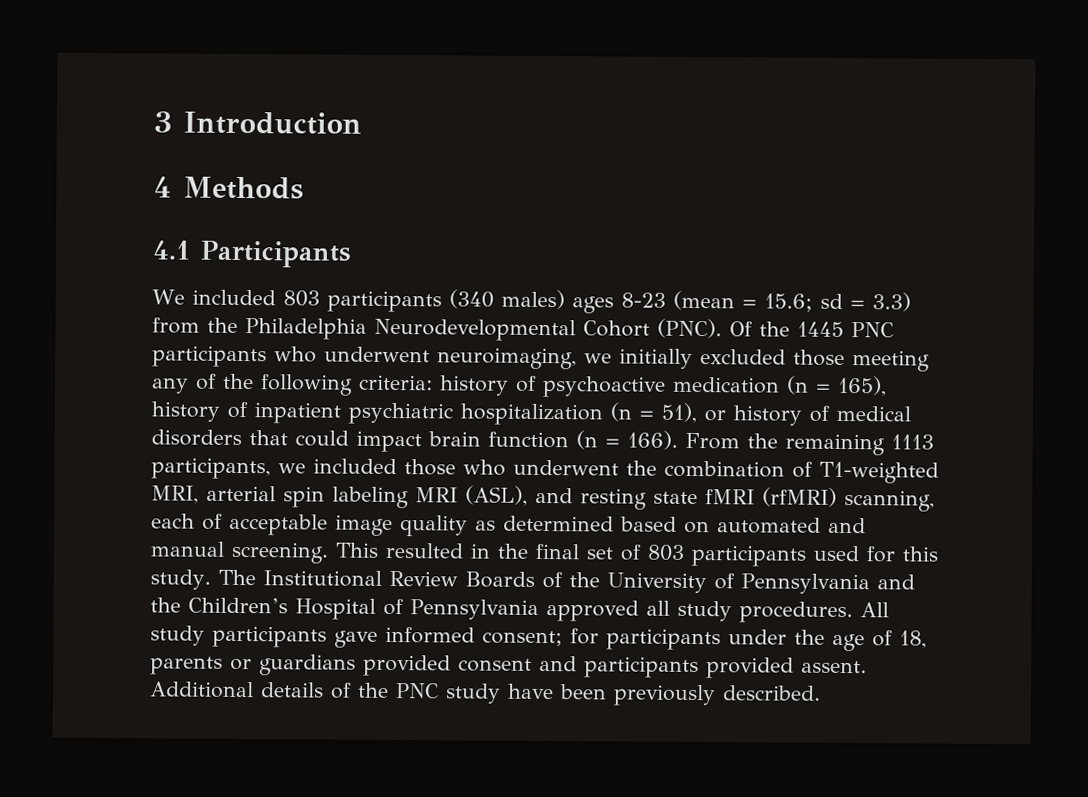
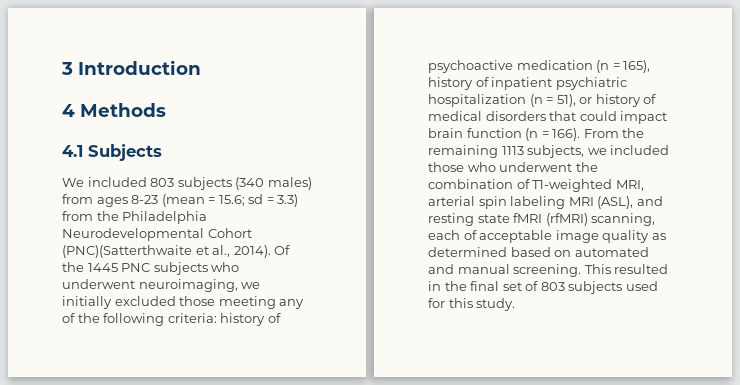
- 4.1 Participants
+ 4.1 Subjects
- We included 803 participants (340 males) ages 8-23 (mean = 15.6; sd = 3.3) from the Philadelphia Neurodevelopmental Cohort (PNC).
+ We included 803 subjects (340 males) from ages 8-23 (mean = 15.6; sd = 3.3) from the Philadelphia Neurodevelopmental Cohort (PNC)(Satterthwaite et al., 2014).
- Of the 1445 PNC participants who underwent neuroimaging, we initially excluded those meeting any of the following criteria: history of psychoactive medication (n = 165), history of inpatient psychiatric hospitalization (n = 51), or history of medical disorders that could impact brain function (n = 166).
+ Of the 1445 PNC subjects who underwent neuroimaging, we initially excluded those meeting any of the following criteria: history of psychoactive medication (n = 165), history of inpatient psychiatric hospitalization (n = 51), or history of medical disorders that could impact brain function (n = 166).
- From the remaining 1113 participants, we included those who underwent the combination of T1-weighted MRI, arterial spin labeling MRI (ASL), and resting state fMRI (rfMRI) scanning, each of acceptable image quality as determined based on automated and manual screening.
+ From the remaining 1113 subjects, we included those who underwent the combination of T1-weighted MRI, arterial spin labeling MRI (ASL), and resting state fMRI (rfMRI) scanning, each of acceptable image quality as determined based on automated and manual screening.
- This resulted in the final set of 803 participants used for this study. The Institutional Review Boards of the University of Pennsylvania and the Children’s Hospital of Pennsylvania approved all study procedures. All study participants gave informed consent; for participants under the age of 18, parents or guardians provided consent and participants provided assent. Additional details of the PNC study have been previously described.
+ This resulted in the final set of 803 subjects used for this study.

